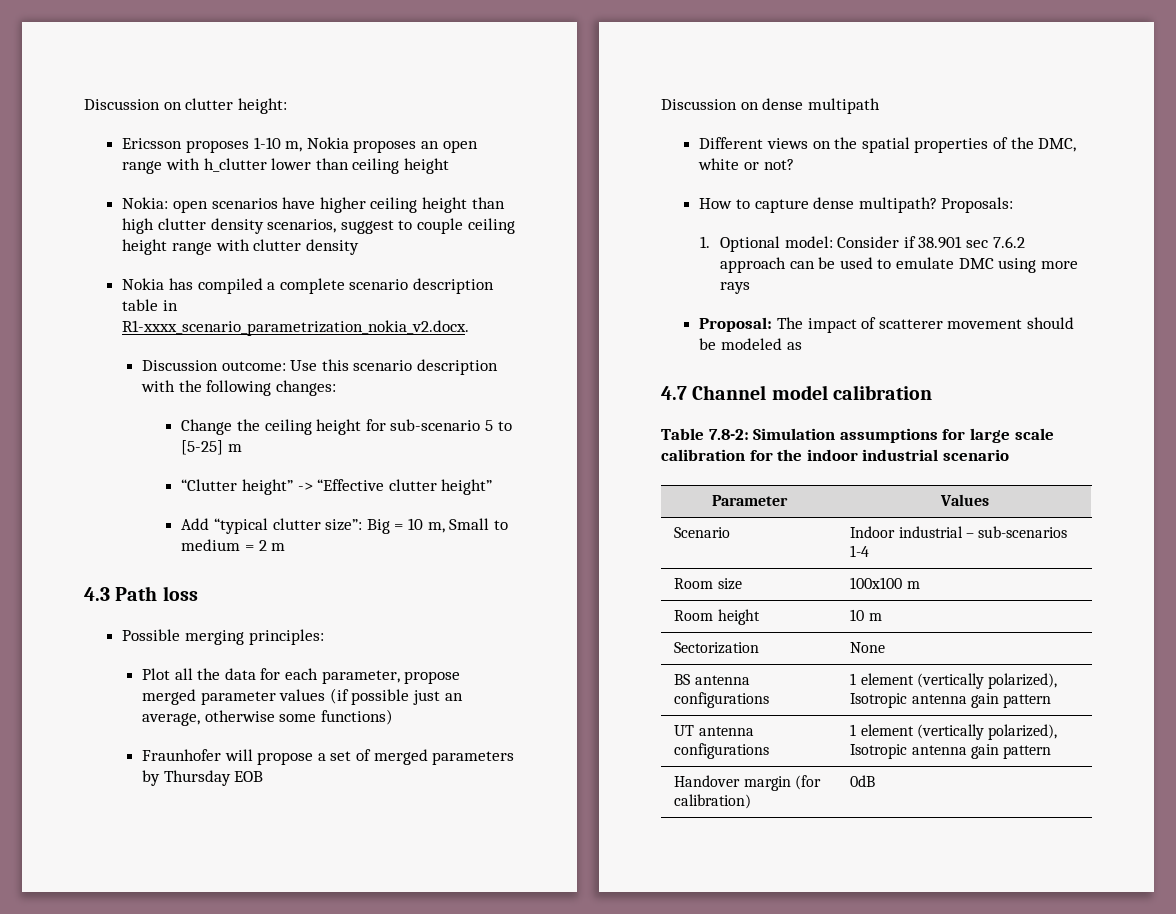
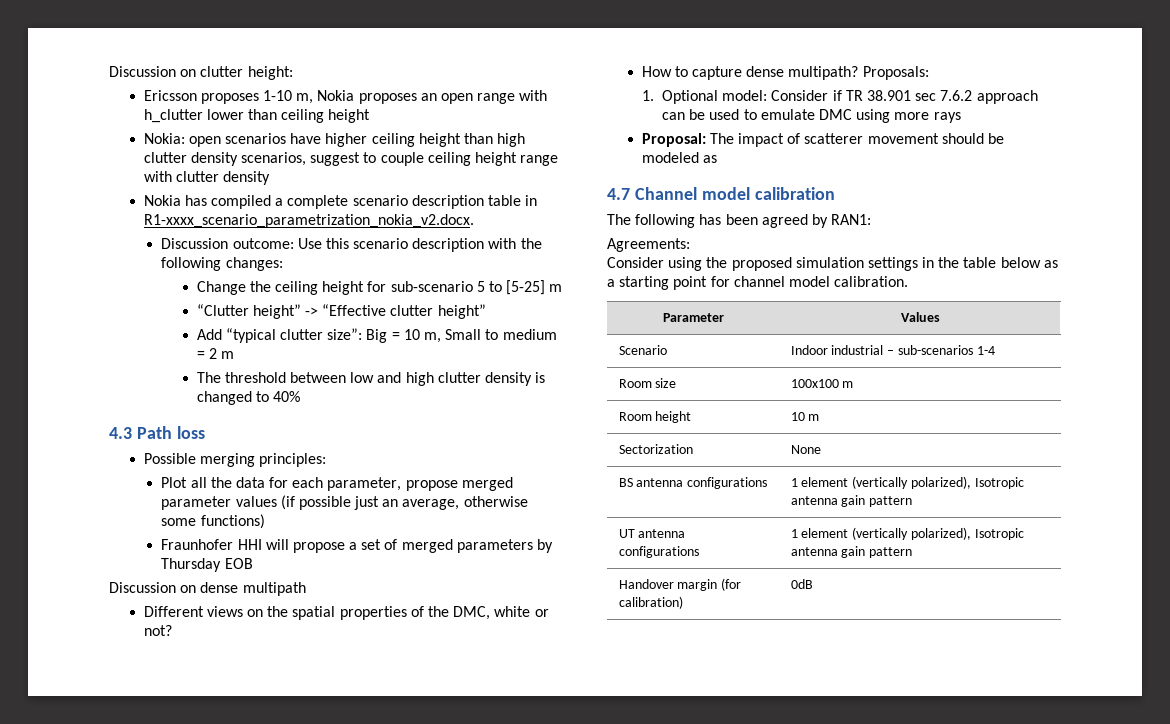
+ The threshold between low and high clutter density is changed to 40%
- Fraunhofer will propose a set of merged parameters by Thursday EOB
+ Fraunhofer HHI will propose a set of merged parameters by Thursday EOB
- 1. Optional model: Consider if 38.901 sec 7.6.2 approach can be used to emulate DMC using more rays
+ 1. Optional model: Consider if TR 38.901 sec 7.6.2 approach can be used to emulate DMC using more rays
- Table 7.8-2: Simulation assumptions for large scale calibration for the indoor industrial scenario
+ The following has been agreed by RAN1:
+ Agreements:
+ Consider using the proposed simulation settings in the table below as a starting point for channel model calibration.

